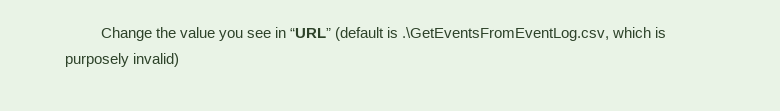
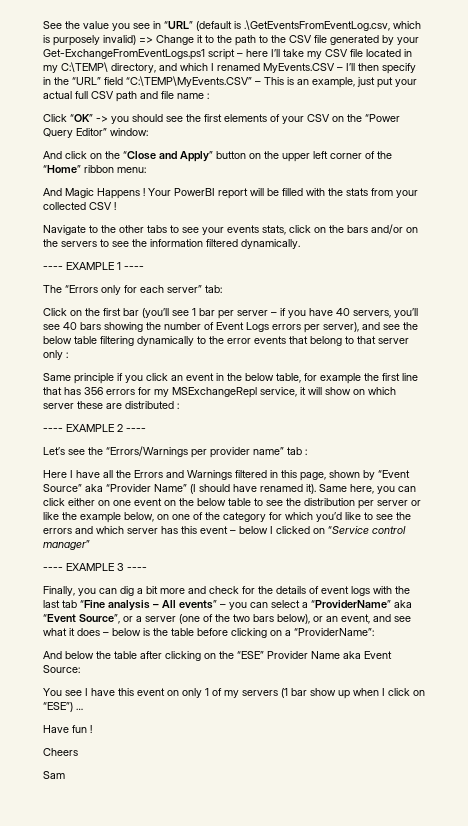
- Change the value you see in “URL” (default is .\GetEventsFromEventLog.csv, which is purposely invalid)
+ See the value you see in “URL” (default is .\GetEventsFromEventLog.csv, which is purposely invalid) => Change it to the path to the CSV file generated by your Get-ExchangeFromEventLogs.ps1 script – here I’ll take my CSV file located in my C:\TEMP\ directory, and which I renamed MyEvents.CSV – I’ll then specify in the “URL” field “C:\TEMP\MyEvents.CSV” – This is an example, just put your actual full CSV path and file name :
+ Click “OK” -> you should see the first elements of your CSV on the “Power Query Editor” window:
+ And click on the “Close and Apply” button on the upper left corner of the “Home” ribbon menu:
+ And Magic Happens ! Your PowerBI report will be filled with the stats from your collected CSV !
+ Navigate to the other tabs to see your events stats, click on the bars and/or on the servers to see the information filtered dynamically.
+ ---- EXAMPLE 1 ----
+ The “Errors only for each server” tab:
+ Click on the first bar (you’ll see 1 bar per server – if you have 40 servers, you’ll see 40 bars showing the number of Event Logs errors per server), and see the below table filtering dynamically to the error events that belong to that server only :
+ Same principle if you click an event in the below table, for example the first line that has 356 errors for my MSExchangeRepl service, it will show on which server these are distributed :
+ ---- EXAMPLE 2 ----
+ Let’s see the “Errors/Warnings per provider name” tab :
+ Here I have all the Errors and Warnings filtered in this page, shown by “Event Source” aka “Provider Name” (I should have renamed it). Same here, you can click either on one event on the below table to see the distribution per server or like the example below, on one of the category for which you’d like to see the errors and which server has this event – below I clicked on “Service control manager”
+ ---- EXAMPLE 3 ----
+ Finally, you can dig a bit more and check for the details of event logs with the last tab “Fine analysis – All events” – you can select a “ProviderName” aka “Event Source”, or a server (one of the two bars below), or an event, and see what it does – below is the table before clicking on a “ProviderName”:
+ And below the table after clicking on the “ESE” Provider Name aka Event Source:
+ You see I have this event on only 1 of my servers (1 bar show up when I click on “ESE”) …
+ Have fun !
+ Cheers
+ Sam

